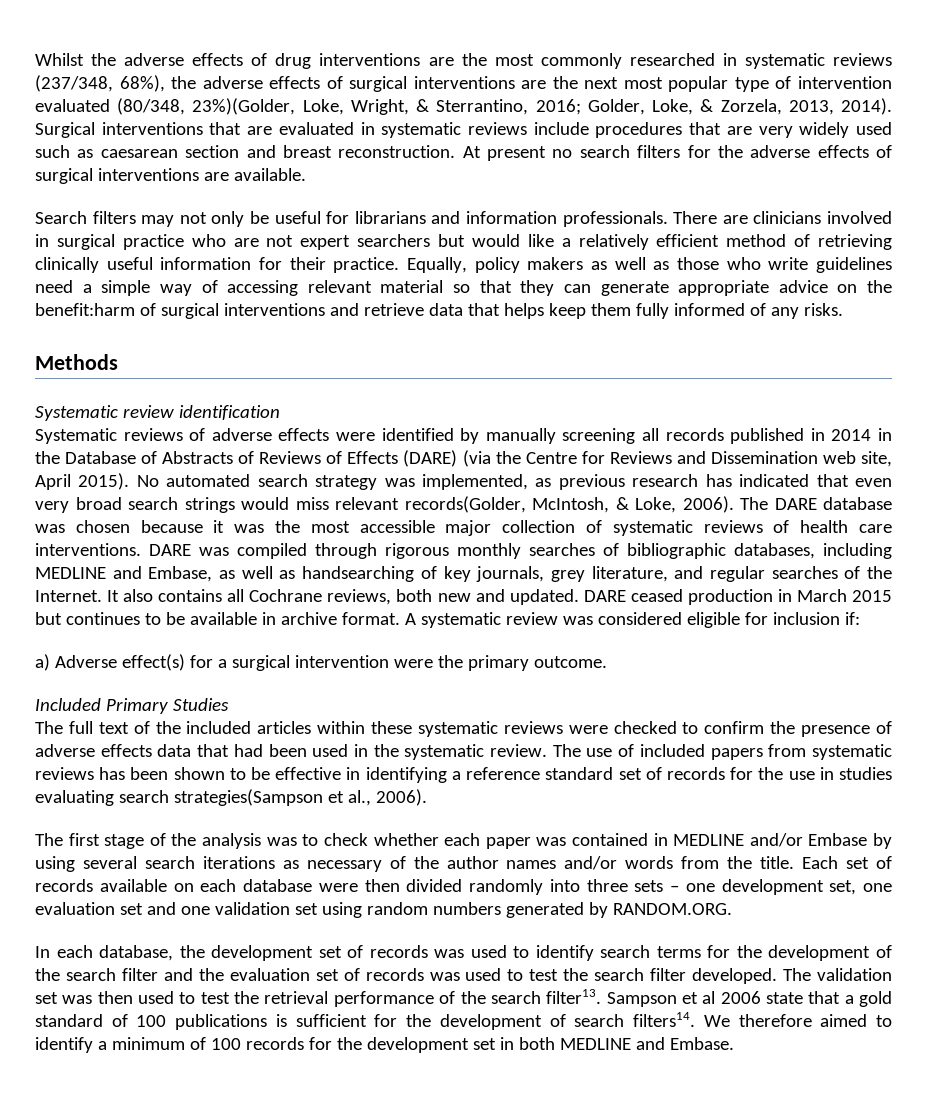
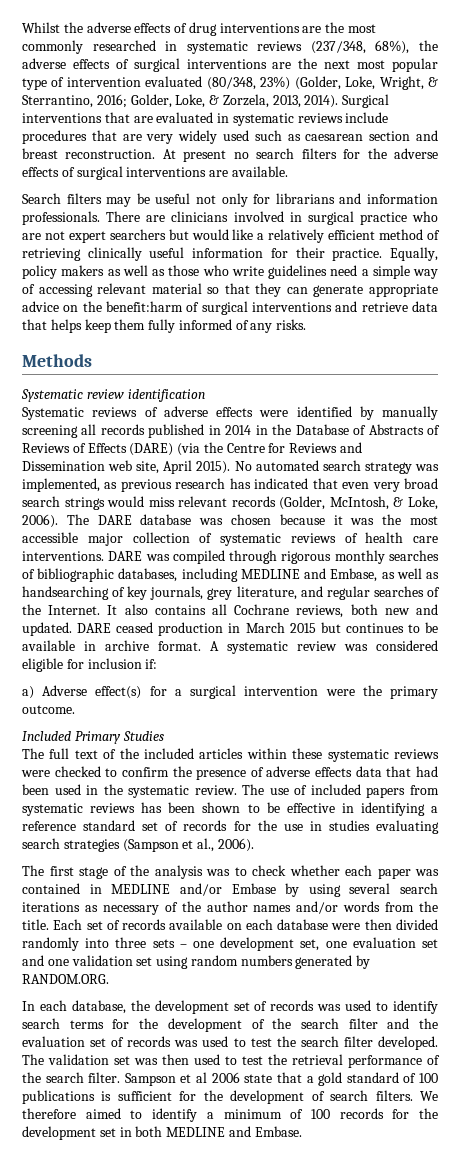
- Whilst the adverse effects of drug interventions are the most commonly researched in systematic reviews (237/348, 68%), the adverse effects of surgical interventions are the next most popular type of intervention evaluated (80/348, 23%)(Golder, Loke, Wright, & Sterrantino, 2016; Golder, Loke, & Zorzela, 2013, 2014).
+ Whilst the adverse effects of drug interventions are the most commonly researched in systematic reviews (237/348, 68%), the adverse effects of surgical interventions are the next most popular type of intervention evaluated (80/348, 23%) (Golder, Loke, Wright, & Sterrantino, 2016; Golder, Loke, & Zorzela, 2013, 2014).
- Search filters may not only be useful for librarians and information professionals.
+ Search filters may be useful not only for librarians and information professionals.
- No automated search strategy was implemented, as previous research has indicated that even very broad search strings would miss relevant records(Golder, McIntosh, & Loke, 2006).
+ No automated search strategy was implemented, as previous research has indicated that even very broad search strings would miss relevant records (Golder, McIntosh, & Loke, 2006).
- The use of included papers from systematic reviews has been shown to be effective in identifying a reference standard set of records for the use in studies evaluating search strategies(Sampson et al., 2006).
+ The use of included papers from systematic reviews has been shown to be effective in identifying a reference standard set of records for the use in studies evaluating search strategies (Sampson et al., 2006).
- The validation set was then used to test the retrieval performance of the search filter13.
+ The validation set was then used to test the retrieval performance of the search filter.
- Sampson et al 2006 state that a gold standard of 100 publications is sufficient for the development of search filters14.
+ Sampson et al 2006 state that a gold standard of 100 publications is sufficient for the development of search filters.

